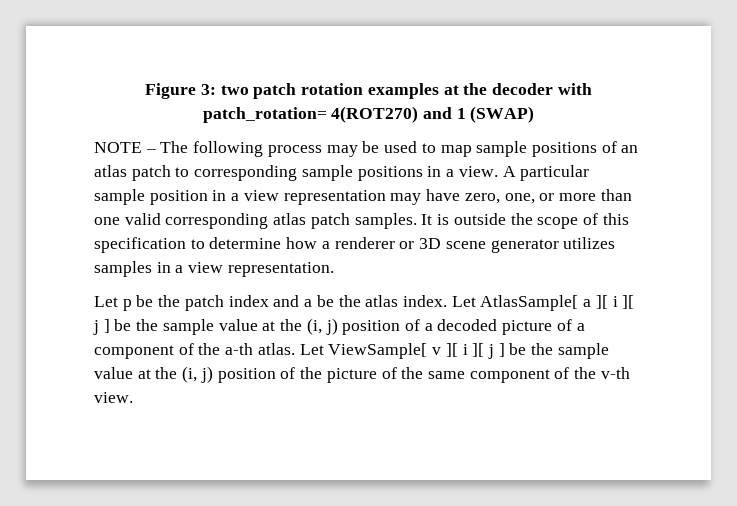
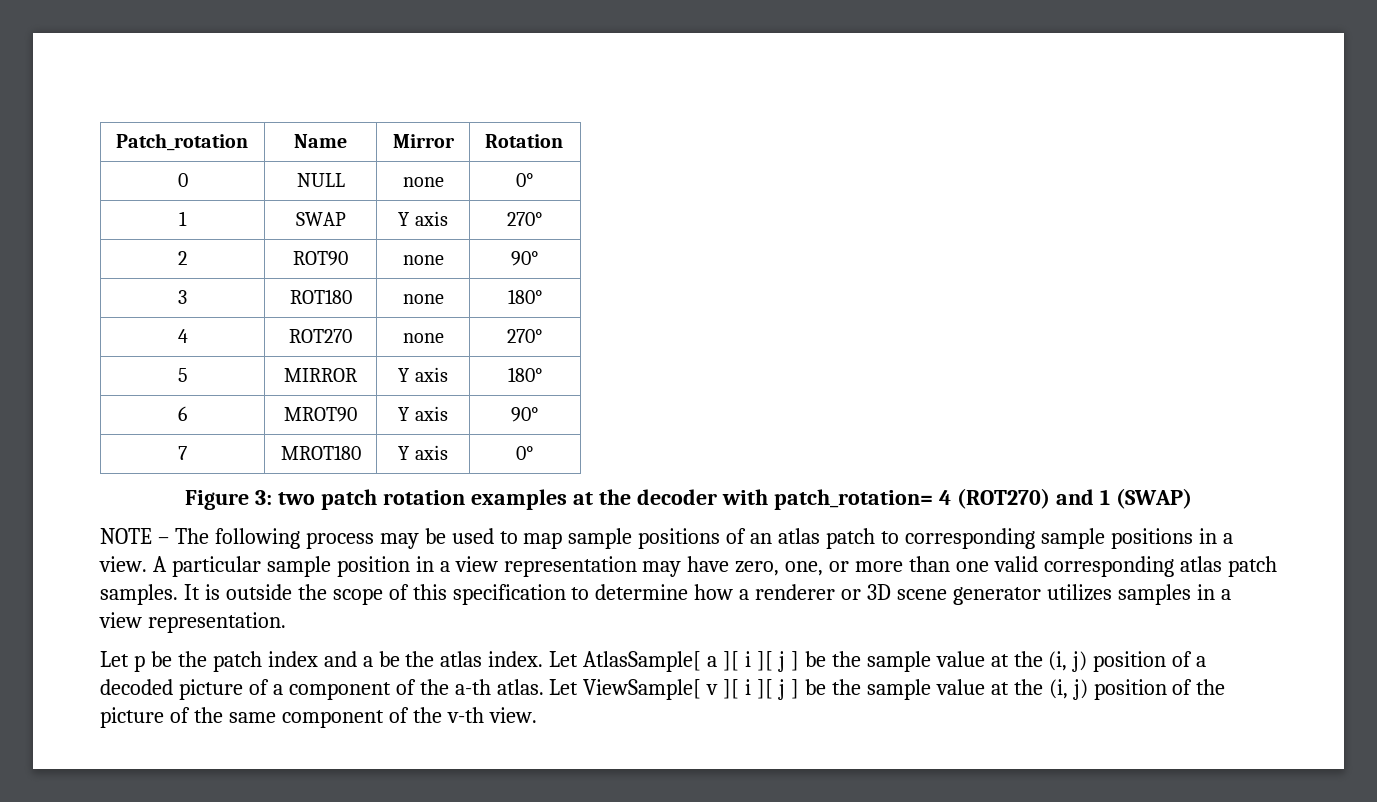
+ Patch_rotation | Name | Mirror | Rotation
+ 0 | NULL | none | 0°
+ 1 | SWAP | Y axis | 270°
+ 2 | ROT90 | none | 90°
+ 3 | ROT180 | none | 180°
+ 4 | ROT270 | none | 270°
+ 5 | MIRROR | Y axis | 180°
+ 6 | MROT90 | Y axis | 90°
+ 7 | MROT180 | Y axis | 0°
- Figure 3: two patch rotation examples at the decoder with patch_rotation= 4(ROT270) and 1 (SWAP)
+ Figure 3: two patch rotation examples at the decoder with patch_rotation= 4 (ROT270) and 1 (SWAP)

